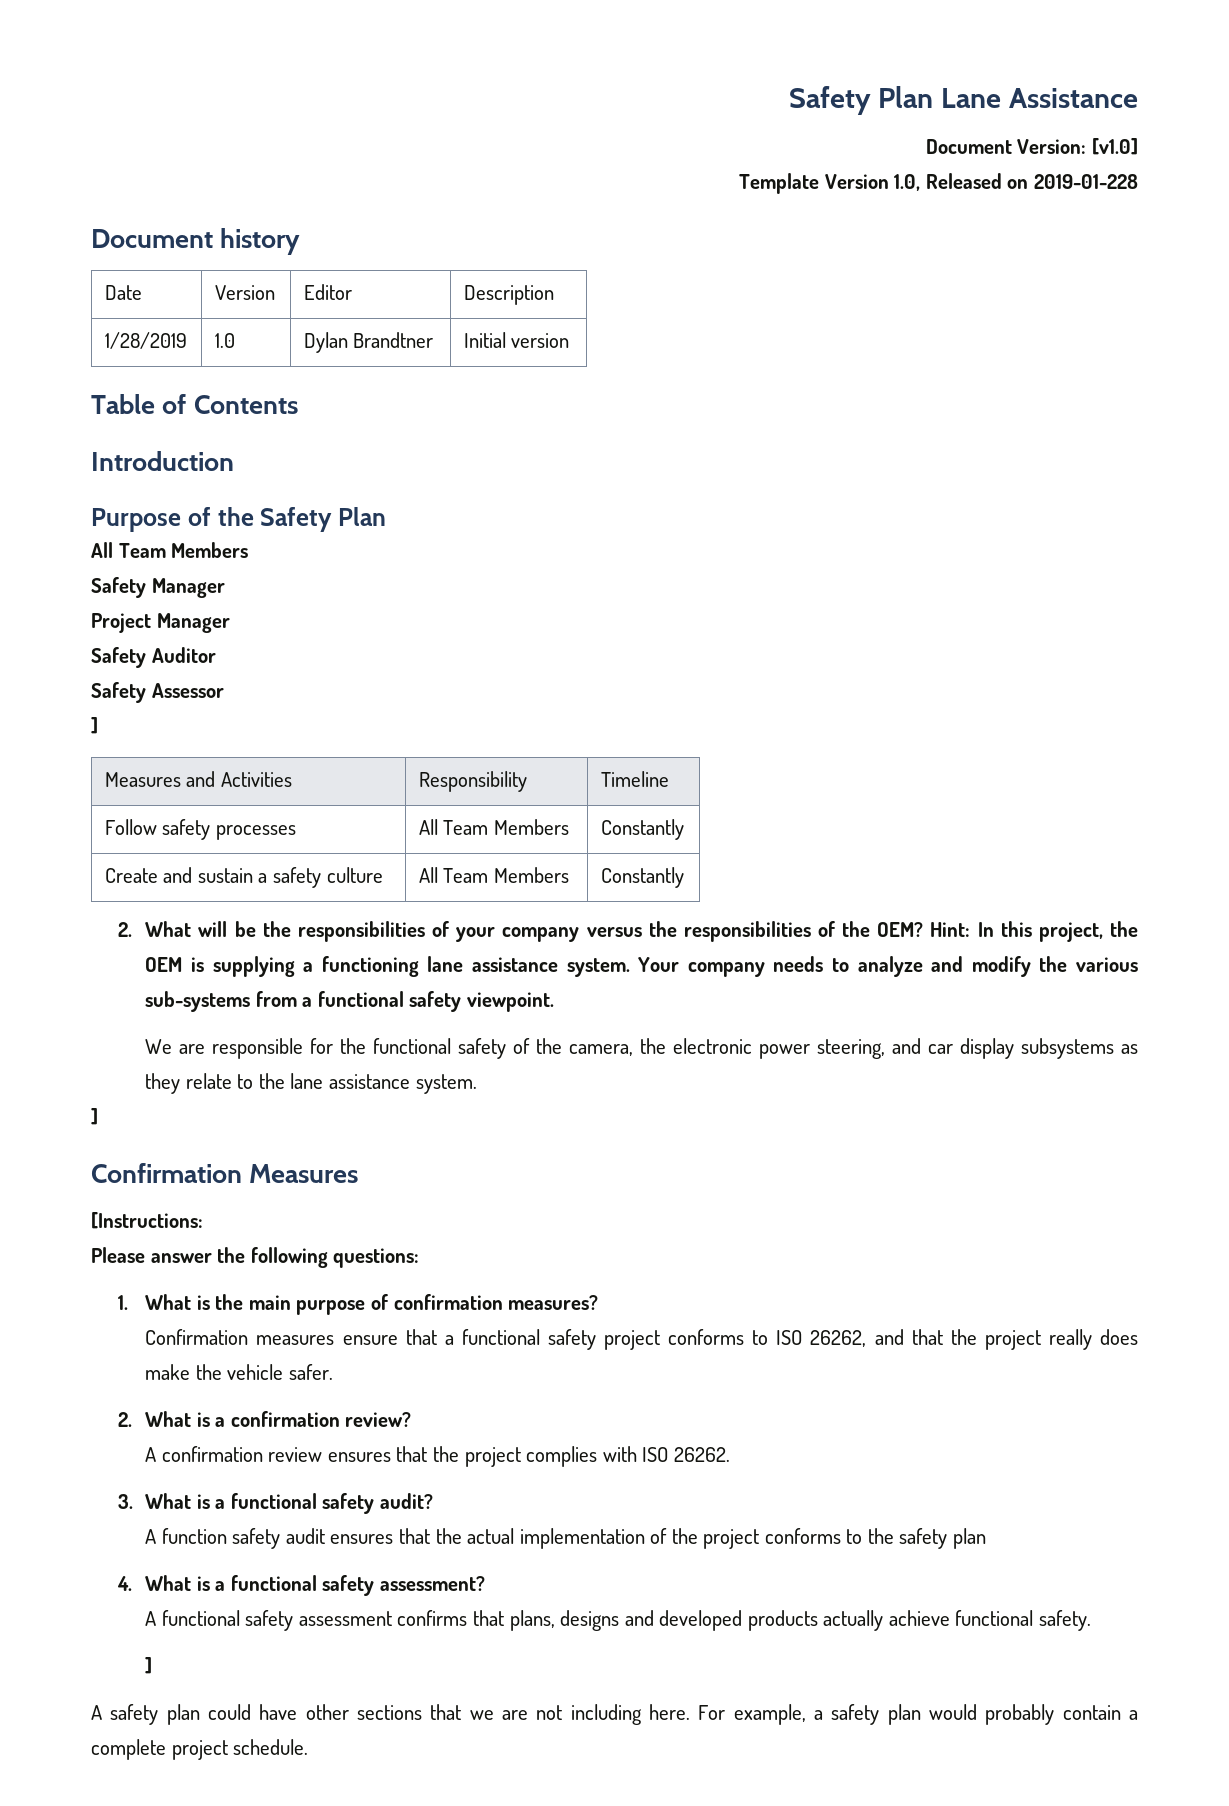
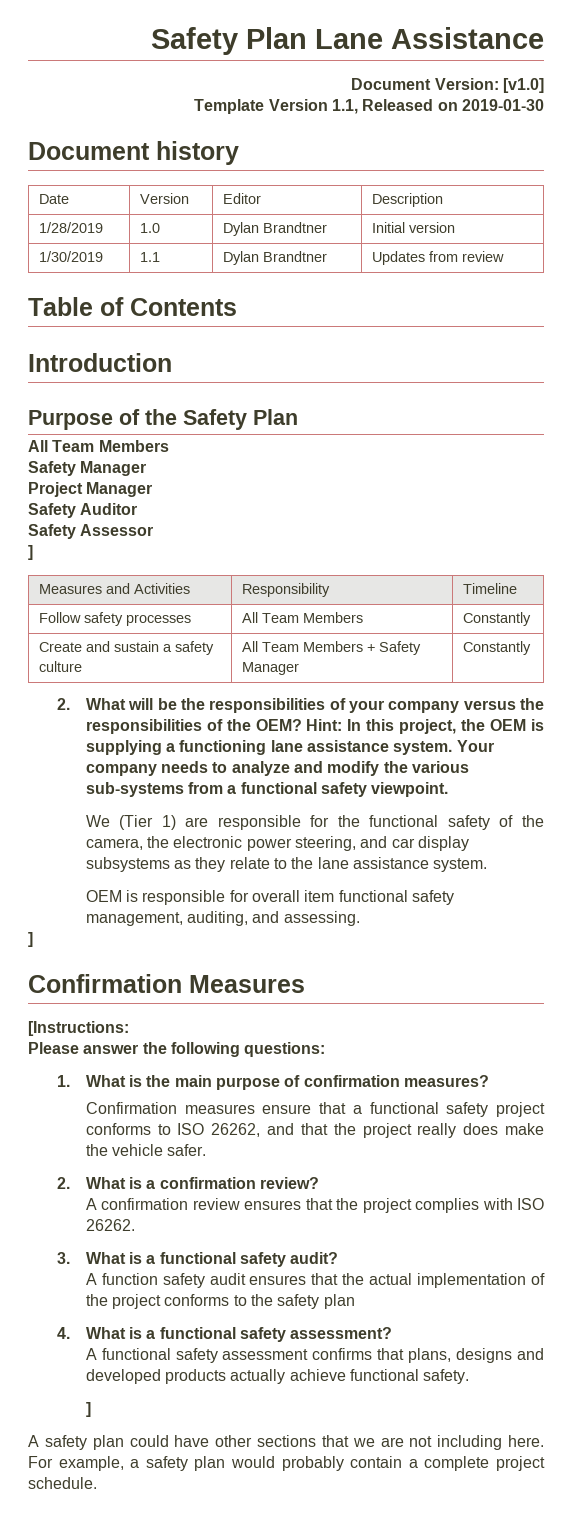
- Template Version 1.0, Released on 2019-01-228
+ Template Version 1.1, Released on 2019-01-30
+ 1/30/2019 | 1.1 | Dylan Brandtner | Updates from review
- Create and sustain a safety culture | All Team Members | Constantly
+ Create and sustain a safety culture | All Team Members + Safety Manager | Constantly
- We are responsible for the functional safety of the camera, the electronic power steering, and car display subsystems as they relate to the lane assistance system.
+ We (Tier 1) are responsible for the functional safety of the camera, the electronic power steering, and car display subsystems as they relate to the lane assistance system.
+ OEM is responsible for overall item functional safety management, auditing, and assessing.

